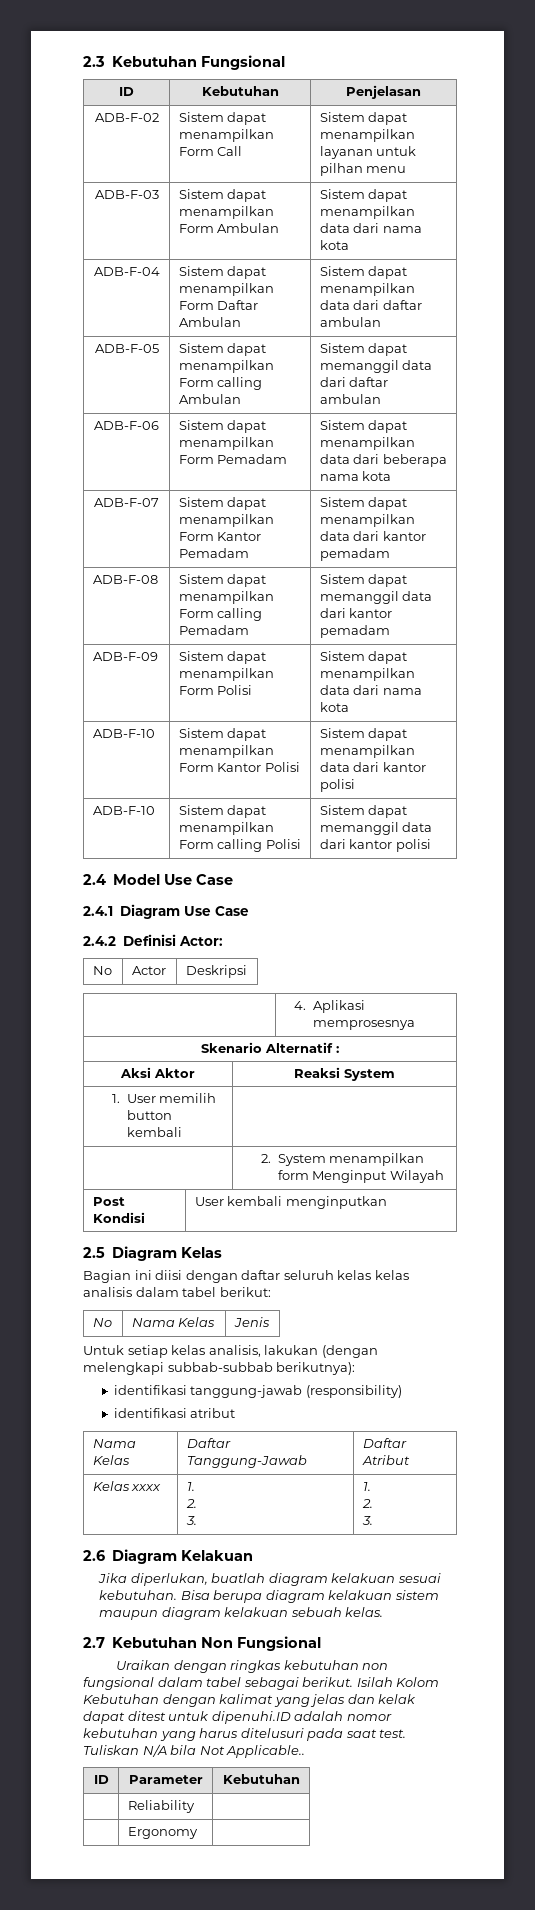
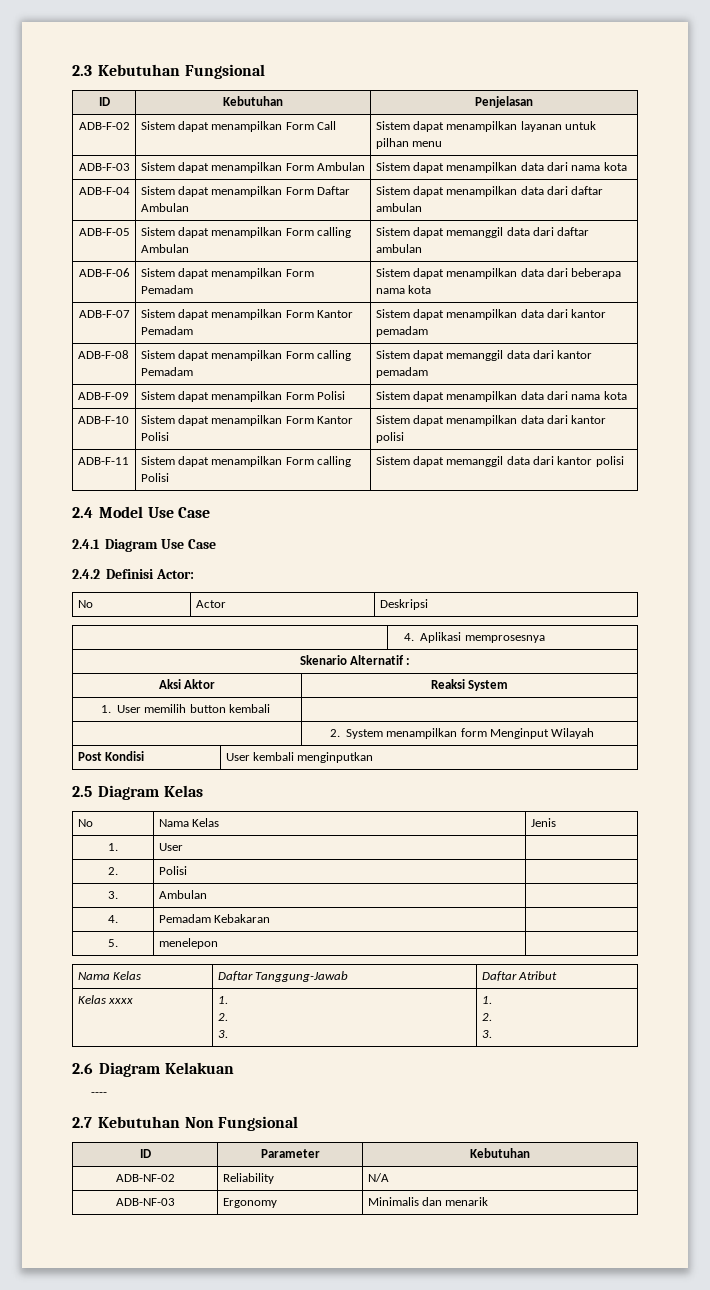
- ADB-F-10 | Sistem dapat menampilkan Form calling Polisi | Sistem dapat memanggil data dari kantor polisi
+ ADB-F-11 | Sistem dapat menampilkan Form calling Polisi | Sistem dapat memanggil data dari kantor polisi
- Bagian ini diisi dengan daftar seluruh kelas kelas analisis dalam tabel berikut:
  No | Nama Kelas | Jenis
- Untuk setiap kelas analisis, lakukan (dengan melengkapi subbab-subbab berikutnya):
- identifikasi tanggung-jawab (responsibility)
- identifikasi atribut
+ 1. | User |
+ 2. | Polisi |
+ 3. | Ambulan |
+ 4. | Pemadam Kebakaran |
+ 5. | menelepon |
- Jika diperlukan, buatlah diagram kelakuan sesuai kebutuhan. Bisa berupa diagram kelakuan sistem maupun diagram kelakuan sebuah kelas.
+ ----
  2.7 Kebutuhan Non Fungsional
- Uraikan dengan ringkas kebutuhan non fungsional dalam tabel sebagai berikut. Isilah Kolom Kebutuhan dengan kalimat yang jelas dan kelak dapat ditest untuk dipenuhi.ID adalah nomor kebutuhan yang harus ditelusuri pada saat test. Tuliskan N/A bila Not Applicable..
- | Reliability |
- | Ergonomy |
+ ADB-NF-02 | Reliability | N/A
+ ADB-NF-03 | Ergonomy | Minimalis dan menarik

